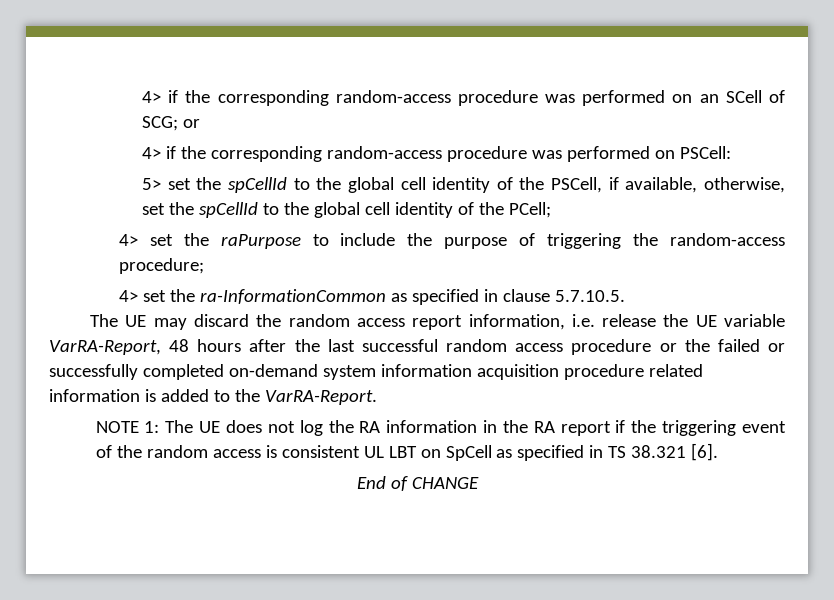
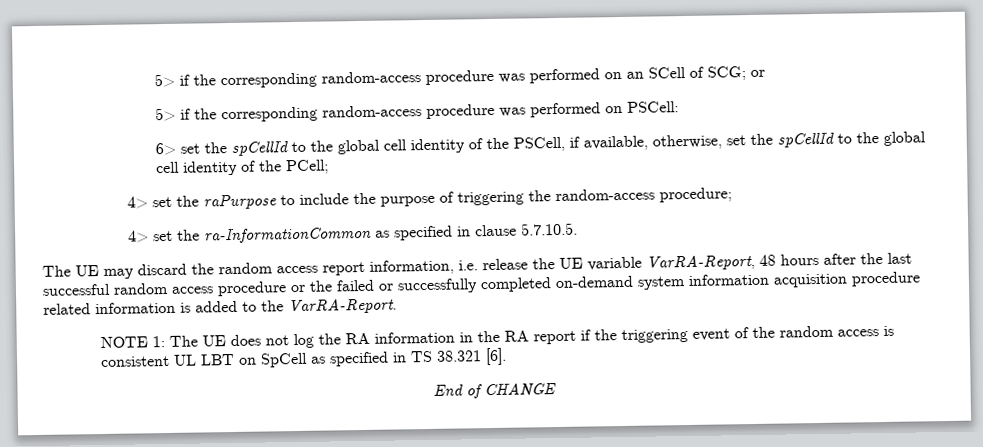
- 4> if the corresponding random-access procedure was performed on an SCell of SCG; or
+ 5> if the corresponding random-access procedure was performed on an SCell of SCG; or
- 4> if the corresponding random-access procedure was performed on PSCell:
+ 5> if the corresponding random-access procedure was performed on PSCell:
- 5> set the spCellId to the global cell identity of the PSCell, if available, otherwise, set the spCellId to the global cell identity of the PCell;
+ 6> set the spCellId to the global cell identity of the PSCell, if available, otherwise, set the spCellId to the global cell identity of the PCell;

